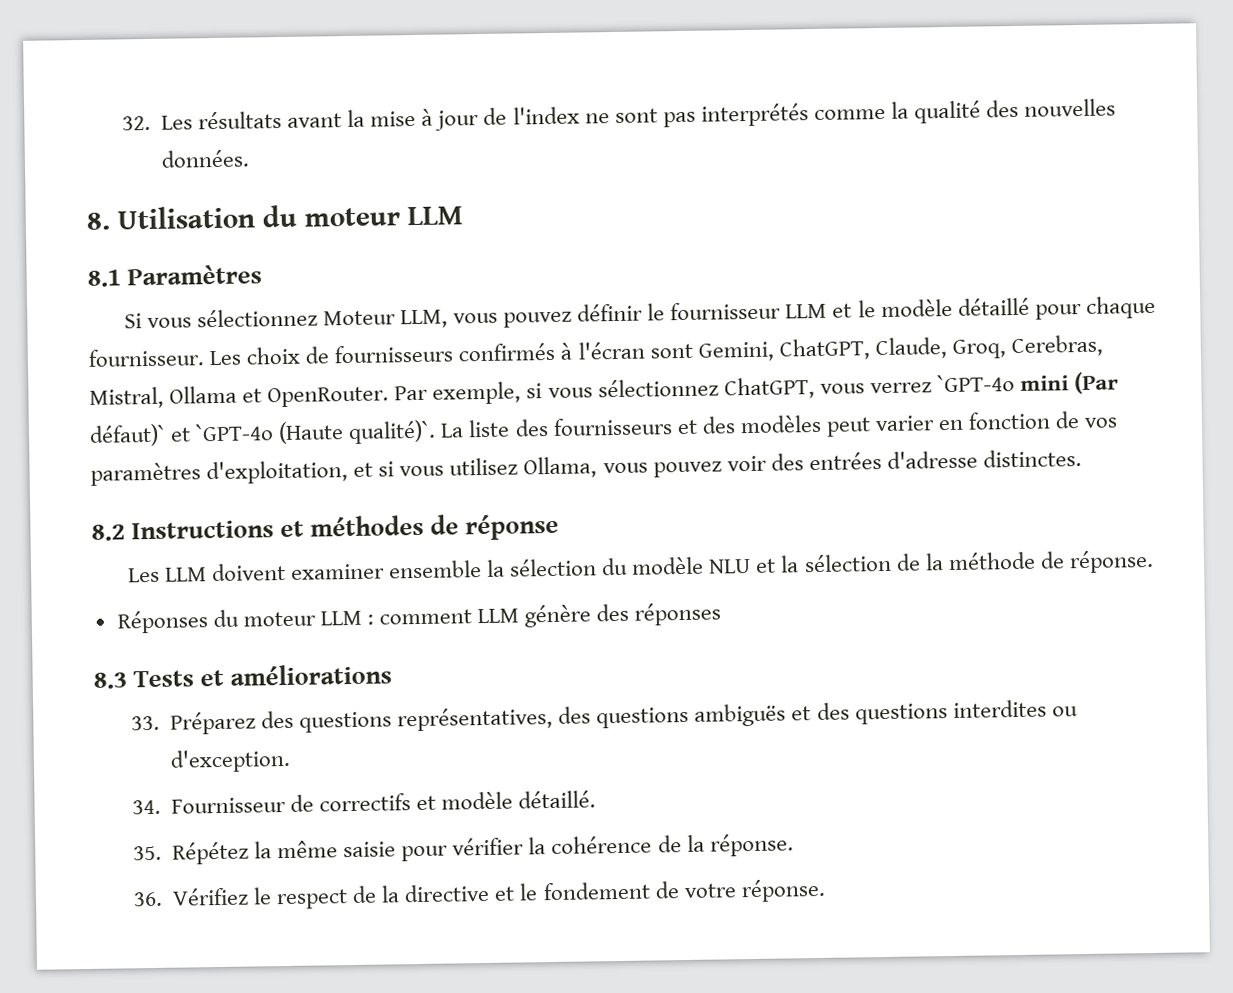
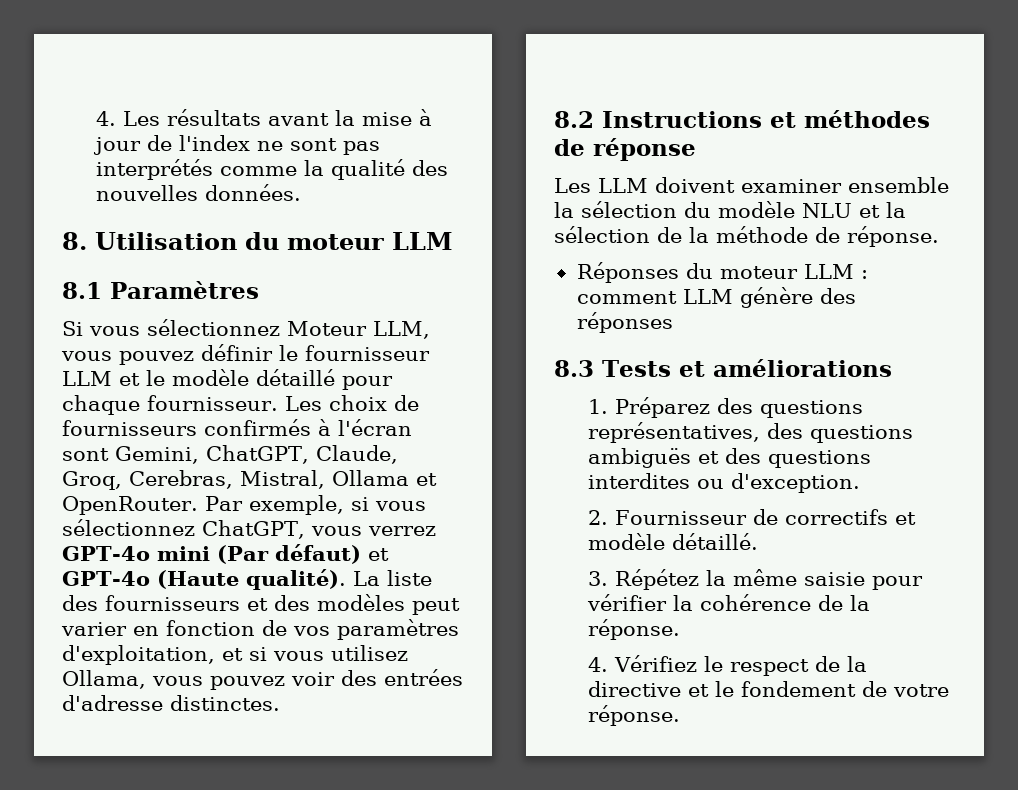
- 32. Les résultats avant la mise à jour de l'index ne sont pas interprétés comme la qualité des nouvelles données.
+ 4. Les résultats avant la mise à jour de l'index ne sont pas interprétés comme la qualité des nouvelles données.
- Par exemple, si vous sélectionnez ChatGPT, vous verrez `GPT-4o mini (Par défaut)` et `GPT-4o (Haute qualité)`.
+ Par exemple, si vous sélectionnez ChatGPT, vous verrez GPT-4o mini (Par défaut) et GPT-4o (Haute qualité).
- 33. Préparez des questions représentatives, des questions ambiguës et des questions interdites ou d'exception.
+ 1. Préparez des questions représentatives, des questions ambiguës et des questions interdites ou d'exception.
- 34. Fournisseur de correctifs et modèle détaillé.
+ 2. Fournisseur de correctifs et modèle détaillé.
- 35. Répétez la même saisie pour vérifier la cohérence de la réponse.
+ 3. Répétez la même saisie pour vérifier la cohérence de la réponse.
- 36. Vérifiez le respect de la directive et le fondement de votre réponse.
+ 4. Vérifiez le respect de la directive et le fondement de votre réponse.

